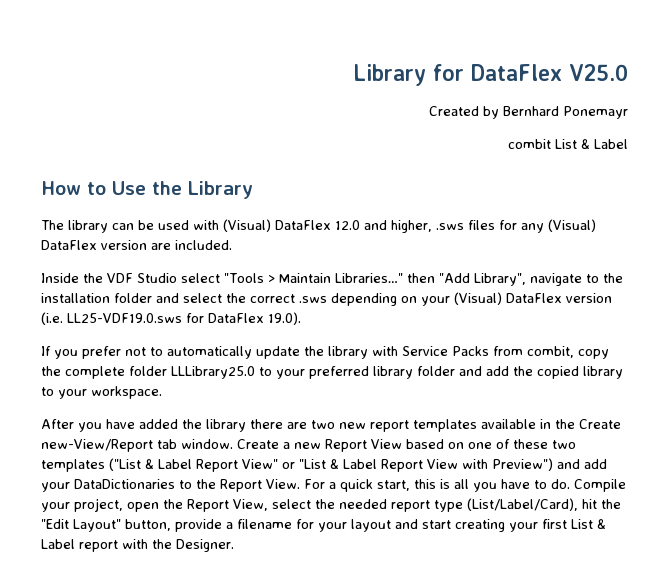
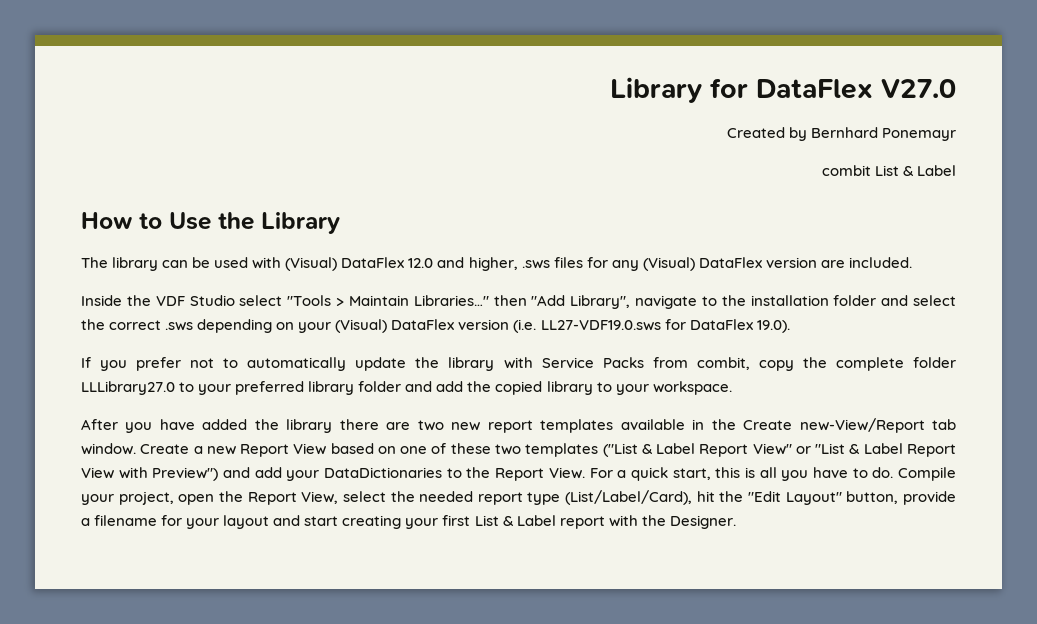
- Library for DataFlex V25.0
+ Library for DataFlex V27.0
- Inside the VDF Studio select "Tools > Maintain Libraries…" then "Add Library", navigate to the installation folder and select the correct .sws depending on your (Visual) DataFlex version (i.e. LL25-VDF19.0.sws for DataFlex 19.0).
+ Inside the VDF Studio select "Tools > Maintain Libraries…" then "Add Library", navigate to the installation folder and select the correct .sws depending on your (Visual) DataFlex version (i.e. LL27-VDF19.0.sws for DataFlex 19.0).
- If you prefer not to automatically update the library with Service Packs from combit, copy the complete folder LLLibrary25.0 to your preferred library folder and add the copied library to your workspace.
+ If you prefer not to automatically update the library with Service Packs from combit, copy the complete folder LLLibrary27.0 to your preferred library folder and add the copied library to your workspace.

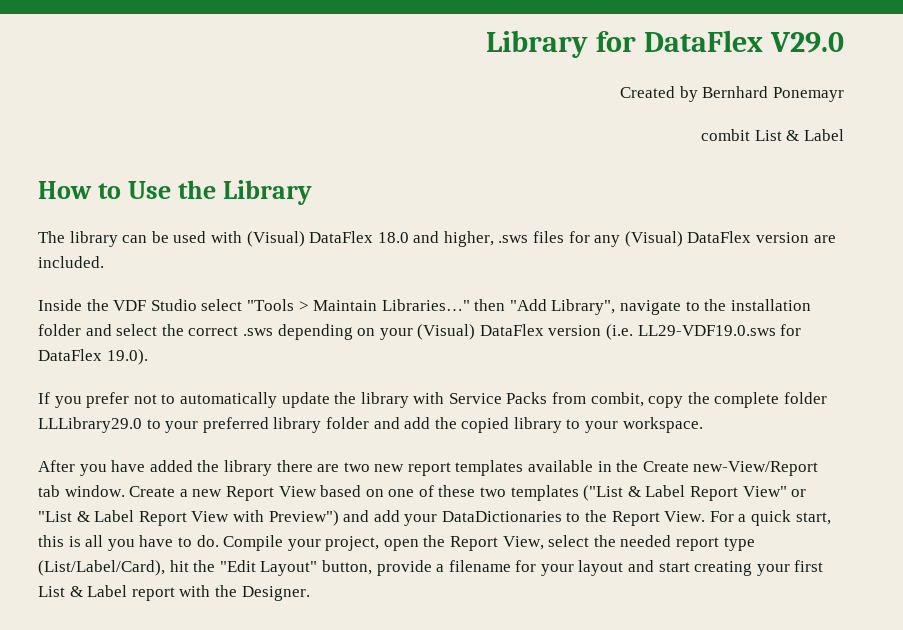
- Library for DataFlex V27.0
+ Library for DataFlex V29.0
- The library can be used with (Visual) DataFlex 12.0 and higher, .sws files for any (Visual) DataFlex version are included.
+ The library can be used with (Visual) DataFlex 18.0 and higher, .sws files for any (Visual) DataFlex version are included.
- Inside the VDF Studio select "Tools > Maintain Libraries…" then "Add Library", navigate to the installation folder and select the correct .sws depending on your (Visual) DataFlex version (i.e. LL27-VDF19.0.sws for DataFlex 19.0).
+ Inside the VDF Studio select "Tools > Maintain Libraries…" then "Add Library", navigate to the installation folder and select the correct .sws depending on your (Visual) DataFlex version (i.e. LL29-VDF19.0.sws for DataFlex 19.0).
- If you prefer not to automatically update the library with Service Packs from combit, copy the complete folder LLLibrary27.0 to your preferred library folder and add the copied library to your workspace.
+ If you prefer not to automatically update the library with Service Packs from combit, copy the complete folder LLLibrary29.0 to your preferred library folder and add the copied library to your workspace.

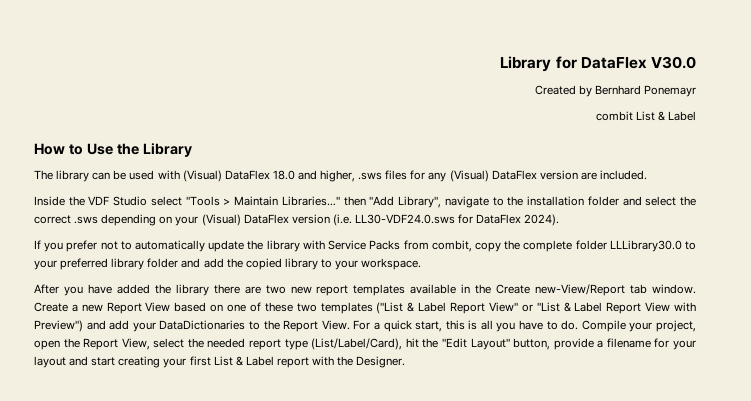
- Library for DataFlex V29.0
+ Library for DataFlex V30.0
- Inside the VDF Studio select "Tools > Maintain Libraries…" then "Add Library", navigate to the installation folder and select the correct .sws depending on your (Visual) DataFlex version (i.e. LL29-VDF19.0.sws for DataFlex 19.0).
+ Inside the VDF Studio select "Tools > Maintain Libraries…" then "Add Library", navigate to the installation folder and select the correct .sws depending on your (Visual) DataFlex version (i.e. LL30-VDF24.0.sws for DataFlex 2024).
- If you prefer not to automatically update the library with Service Packs from combit, copy the complete folder LLLibrary29.0 to your preferred library folder and add the copied library to your workspace.
+ If you prefer not to automatically update the library with Service Packs from combit, copy the complete folder LLLibrary30.0 to your preferred library folder and add the copied library to your workspace.

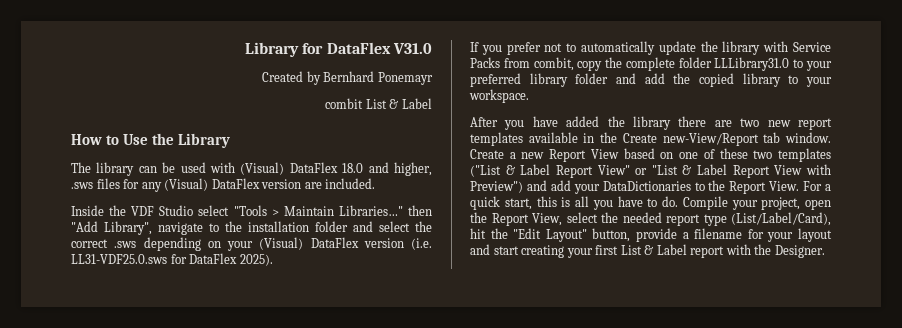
- Library for DataFlex V30.0
+ Library for DataFlex V31.0
- Inside the VDF Studio select "Tools > Maintain Libraries…" then "Add Library", navigate to the installation folder and select the correct .sws depending on your (Visual) DataFlex version (i.e. LL30-VDF24.0.sws for DataFlex 2024).
+ Inside the VDF Studio select "Tools > Maintain Libraries…" then "Add Library", navigate to the installation folder and select the correct .sws depending on your (Visual) DataFlex version (i.e. LL31-VDF25.0.sws for DataFlex 2025).
- If you prefer not to automatically update the library with Service Packs from combit, copy the complete folder LLLibrary30.0 to your preferred library folder and add the copied library to your workspace.
+ If you prefer not to automatically update the library with Service Packs from combit, copy the complete folder LLLibrary31.0 to your preferred library folder and add the copied library to your workspace.

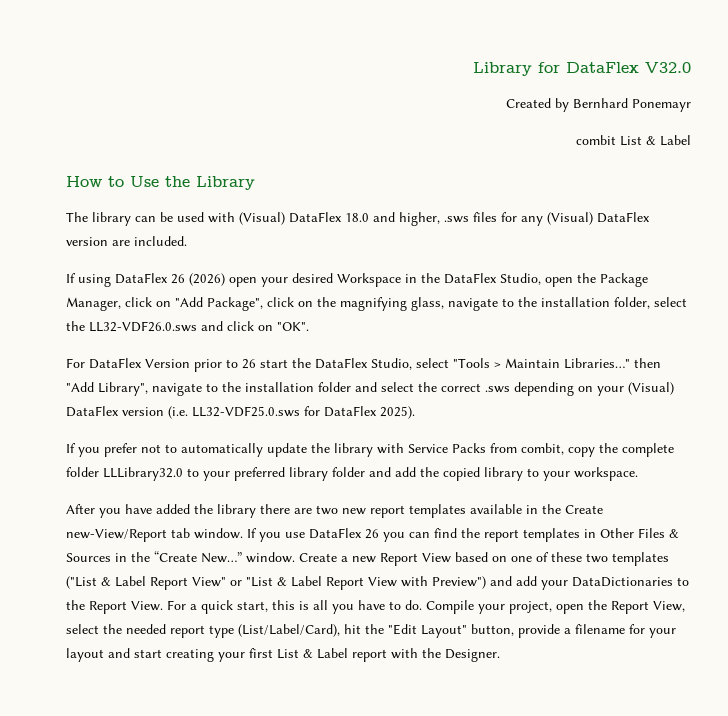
- Library for DataFlex V31.0
+ Library for DataFlex V32.0
- Inside the VDF Studio select "Tools > Maintain Libraries…" then "Add Library", navigate to the installation folder and select the correct .sws depending on your (Visual) DataFlex version (i.e. LL31-VDF25.0.sws for DataFlex 2025).
+ If using DataFlex 26 (2026) open your desired Workspace in the DataFlex Studio, open the Package Manager, click on "Add Package", click on the magnifying glass, navigate to the installation folder, select the LL32-VDF26.0.sws and click on "OK".
+ For DataFlex Version prior to 26 start the DataFlex Studio, select "Tools > Maintain Libraries…" then "Add Library", navigate to the installation folder and select the correct .sws depending on your (Visual) DataFlex version (i.e. LL32-VDF25.0.sws for DataFlex 2025).
- If you prefer not to automatically update the library with Service Packs from combit, copy the complete folder LLLibrary31.0 to your preferred library folder and add the copied library to your workspace.
+ If you prefer not to automatically update the library with Service Packs from combit, copy the complete folder LLLibrary32.0 to your preferred library folder and add the copied library to your workspace.
+ If you use DataFlex 26 you can find the report templates in Other Files & Sources in the “Create New…” window.

